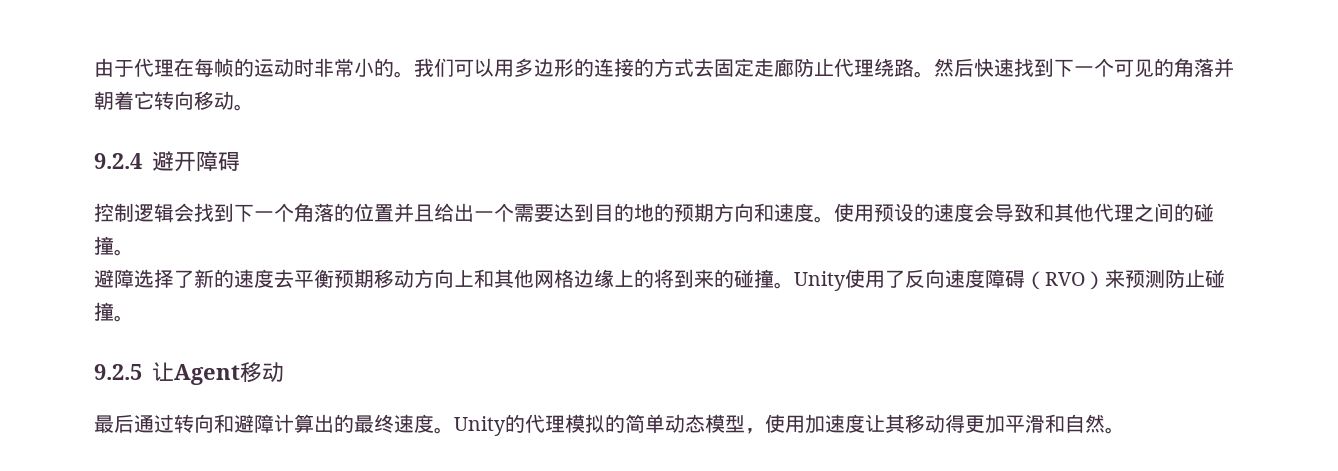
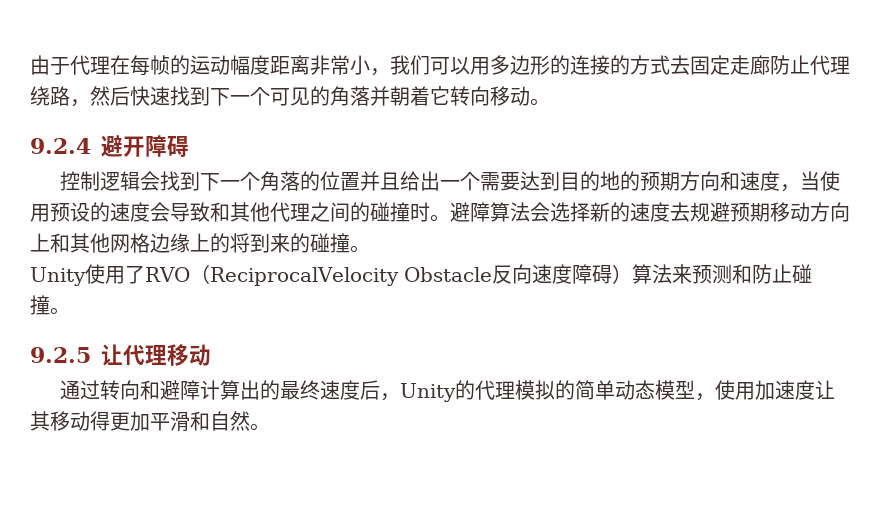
- 由于代理在每帧的运动时非常小的。我们可以用多边形的连接的方式去固定走廊防止代理绕路。然后快速找到下一个可见的角落并朝着它转向移动。
+ 由于代理在每帧的运动幅度距离非常小，我们可以用多边形的连接的方式去固定走廊防止代理绕路，然后快速找到下一个可见的角落并朝着它转向移动。
- 控制逻辑会找到下一个角落的位置并且给出一个需要达到目的地的预期方向和速度。使用预设的速度会导致和其他代理之间的碰撞。
- 避障选择了新的速度去平衡预期移动方向上和其他网格边缘上的将到来的碰撞。Unity使用了反向速度障碍（RVO）来预测防止碰撞。
+ 控制逻辑会找到下一个角落的位置并且给出一个需要达到目的地的预期方向和速度，当使用预设的速度会导致和其他代理之间的碰撞时。避障算法会选择新的速度去规避预期移动方向上和其他网格边缘上的将到来的碰撞。
+ Unity使用了RVO（ReciprocalVelocity Obstacle反向速度障碍）算法来预测和防止碰撞。
- 9.2.5让Agent移动
+ 9.2.5让代理移动
- 最后通过转向和避障计算出的最终速度。Unity的代理模拟的简单动态模型，使用加速度让其移动得更加平滑和自然。
+ 通过转向和避障计算出的最终速度后，Unity的代理模拟的简单动态模型，使用加速度让其移动得更加平滑和自然。

